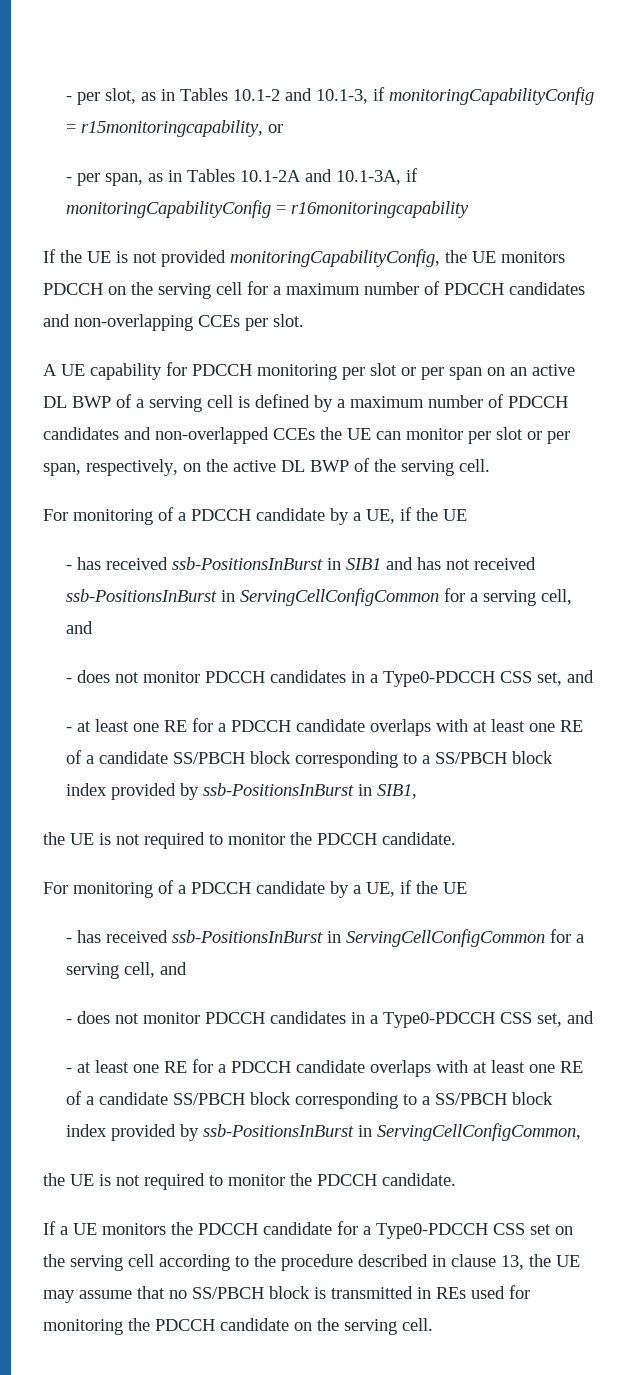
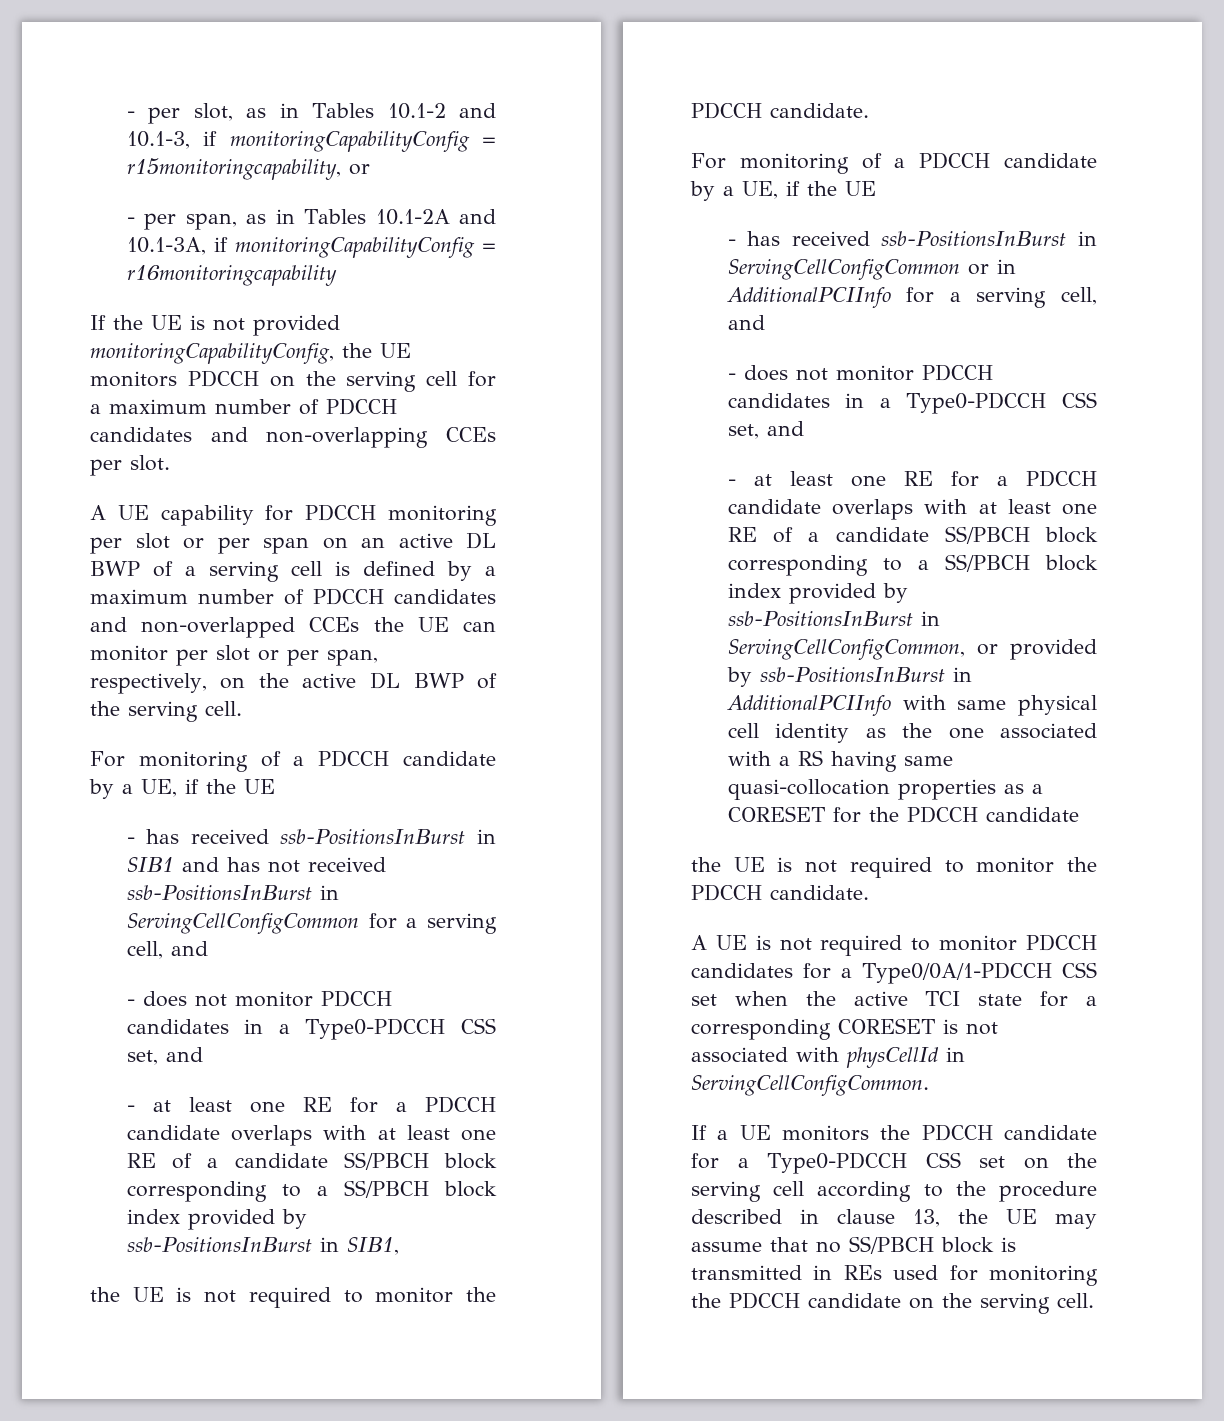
- - has received ssb-PositionsInBurst in ServingCellConfigCommon for a serving cell, and
+ - has received ssb-PositionsInBurst in ServingCellConfigCommon or in AdditionalPCIInfo for a serving cell, and
- - at least one RE for a PDCCH candidate overlaps with at least one RE of a candidate SS/PBCH block corresponding to a SS/PBCH block index provided by ssb-PositionsInBurst in ServingCellConfigCommon,
+ - at least one RE for a PDCCH candidate overlaps with at least one RE of a candidate SS/PBCH block corresponding to a SS/PBCH block index provided by ssb-PositionsInBurst in ServingCellConfigCommon, or provided by ssb-PositionsInBurst in AdditionalPCIInfo with same physical cell identity as the one associated with a RS having same quasi-collocation properties as a CORESET for the PDCCH candidate
+ A UE is not required to monitor PDCCH candidates for a Type0/0A/1-PDCCH CSS set when the active TCI state for a corresponding CORESET is not associated with physCellId in ServingCellConfigCommon.

